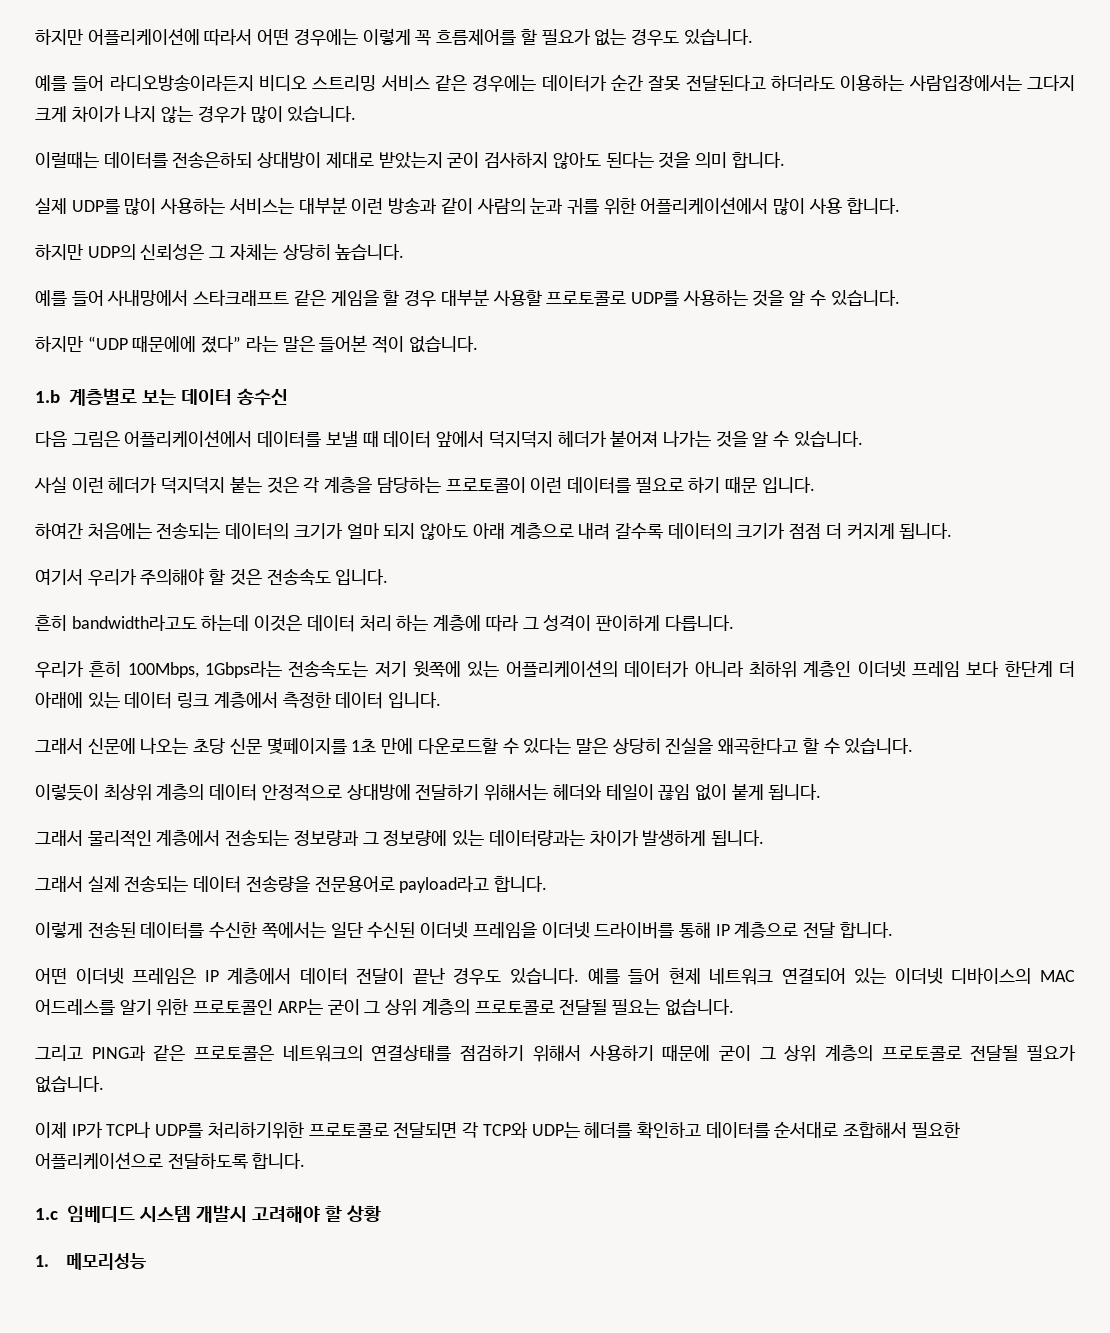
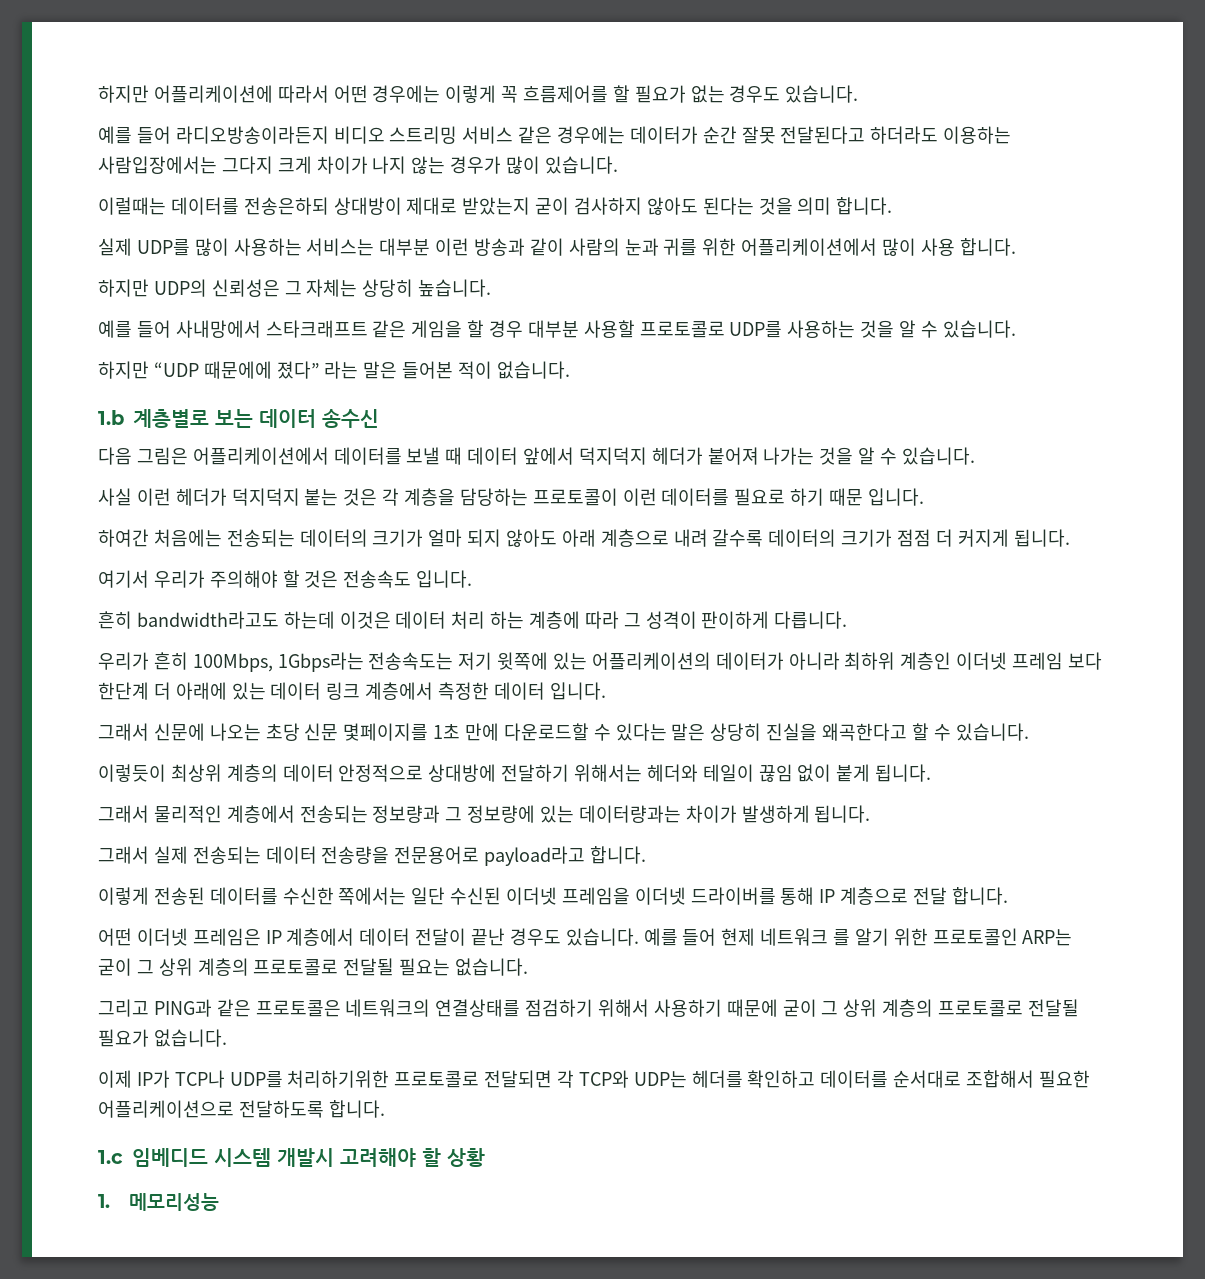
- 예를 들어 현제 네트워크 연결되어 있는 이더넷 디바이스의 MAC 어드레스를 알기 위한 프로토콜인 ARP는 굳이 그 상위 계층의 프로토콜로 전달될 필요는 없습니다.
+ 예를 들어 현제 네트워크 를 알기 위한 프로토콜인 ARP는 굳이 그 상위 계층의 프로토콜로 전달될 필요는 없습니다.

